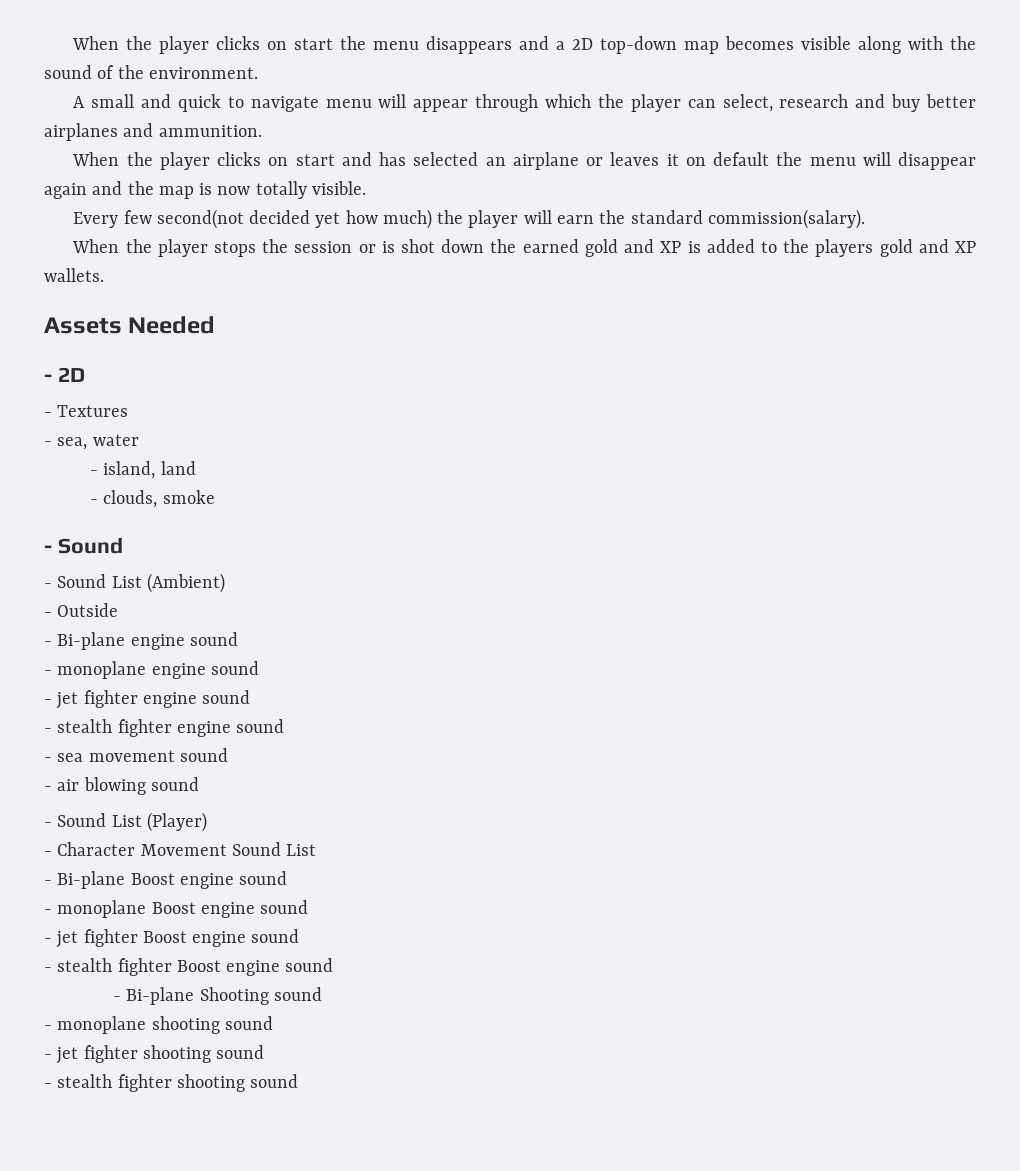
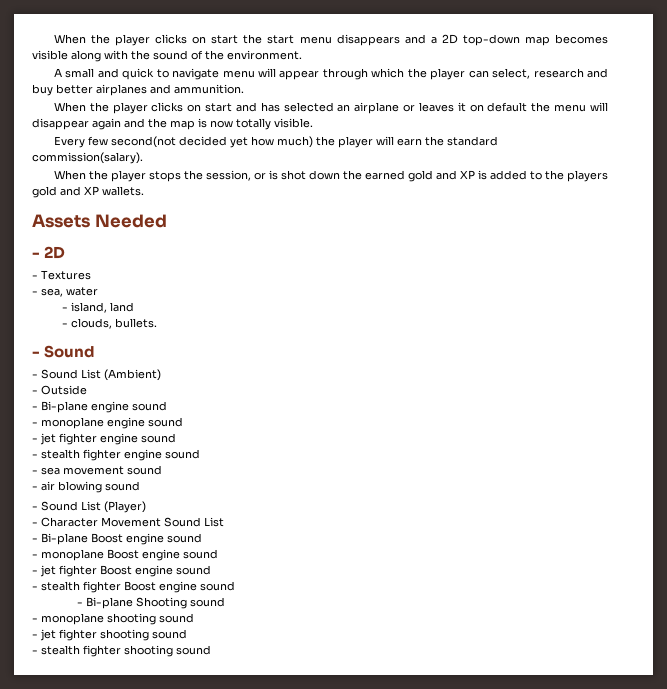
- When the player clicks on start the menu disappears and a 2D top-down map becomes visible along with the sound of the environment.
+ When the player clicks on start the start menu disappears and a 2D top-down map becomes visible along with the sound of the environment.
- When the player stops the session or is shot down the earned gold and XP is added to the players gold and XP wallets.
+ When the player stops the session, or is shot down the earned gold and XP is added to the players gold and XP wallets.
- - clouds, smoke
+ - clouds, bullets.

